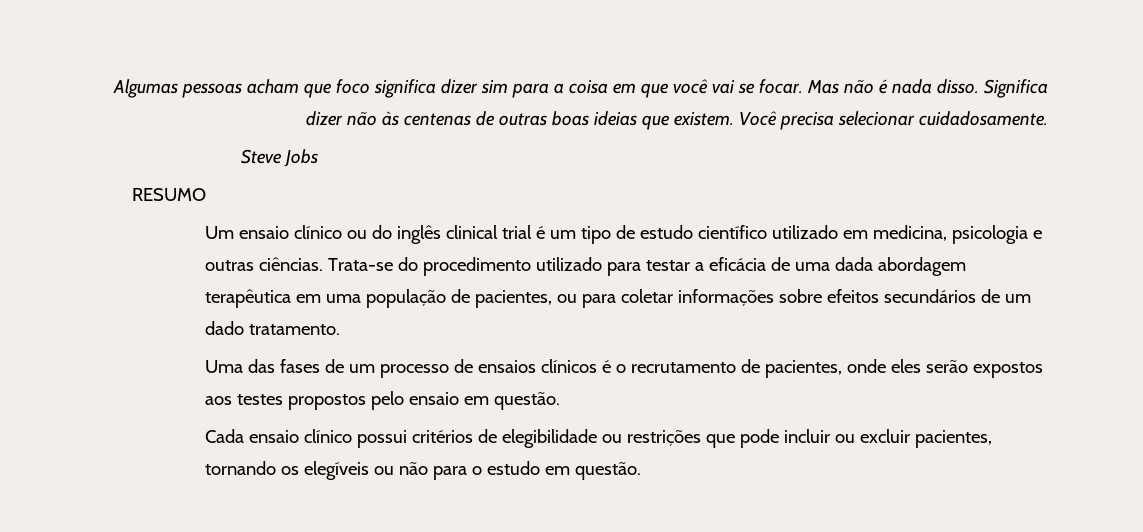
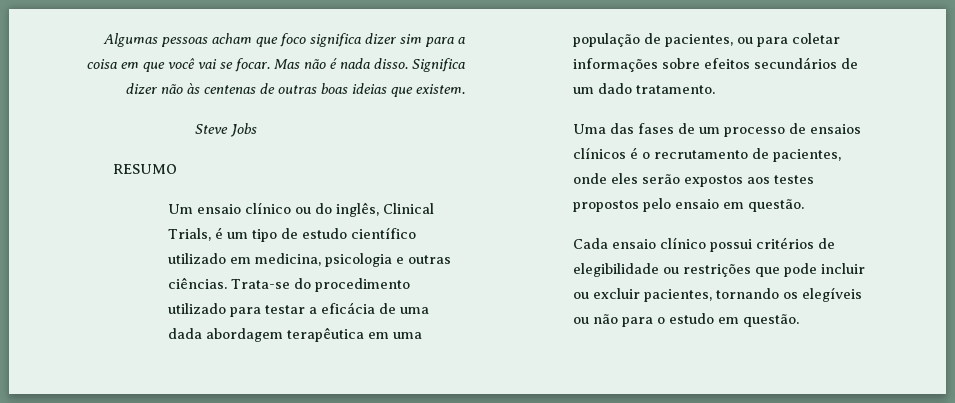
- Você precisa selecionar cuidadosamente.
- Um ensaio clínico ou do inglês clinical trial é um tipo de estudo científico utilizado em medicina, psicologia e outras ciências.
+ Um ensaio clínico ou do inglês, Clinical Trials, é um tipo de estudo científico utilizado em medicina, psicologia e outras ciências.

